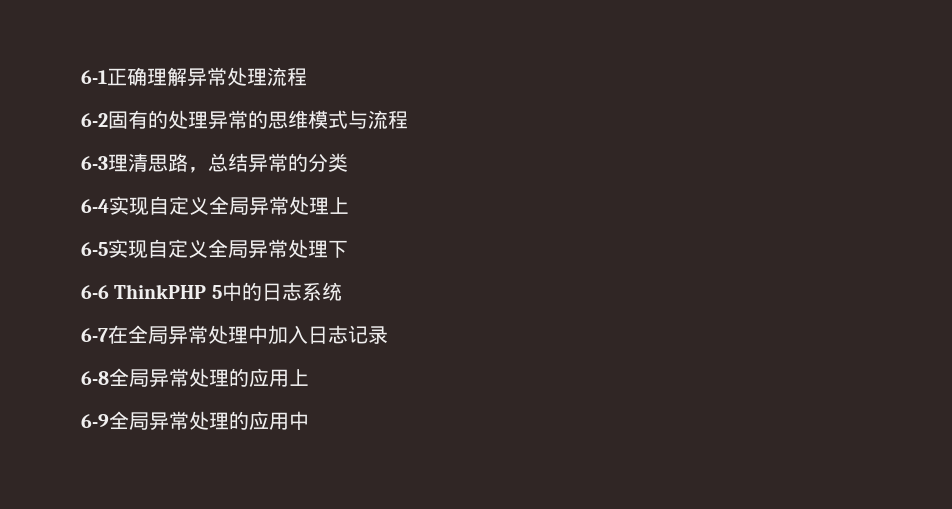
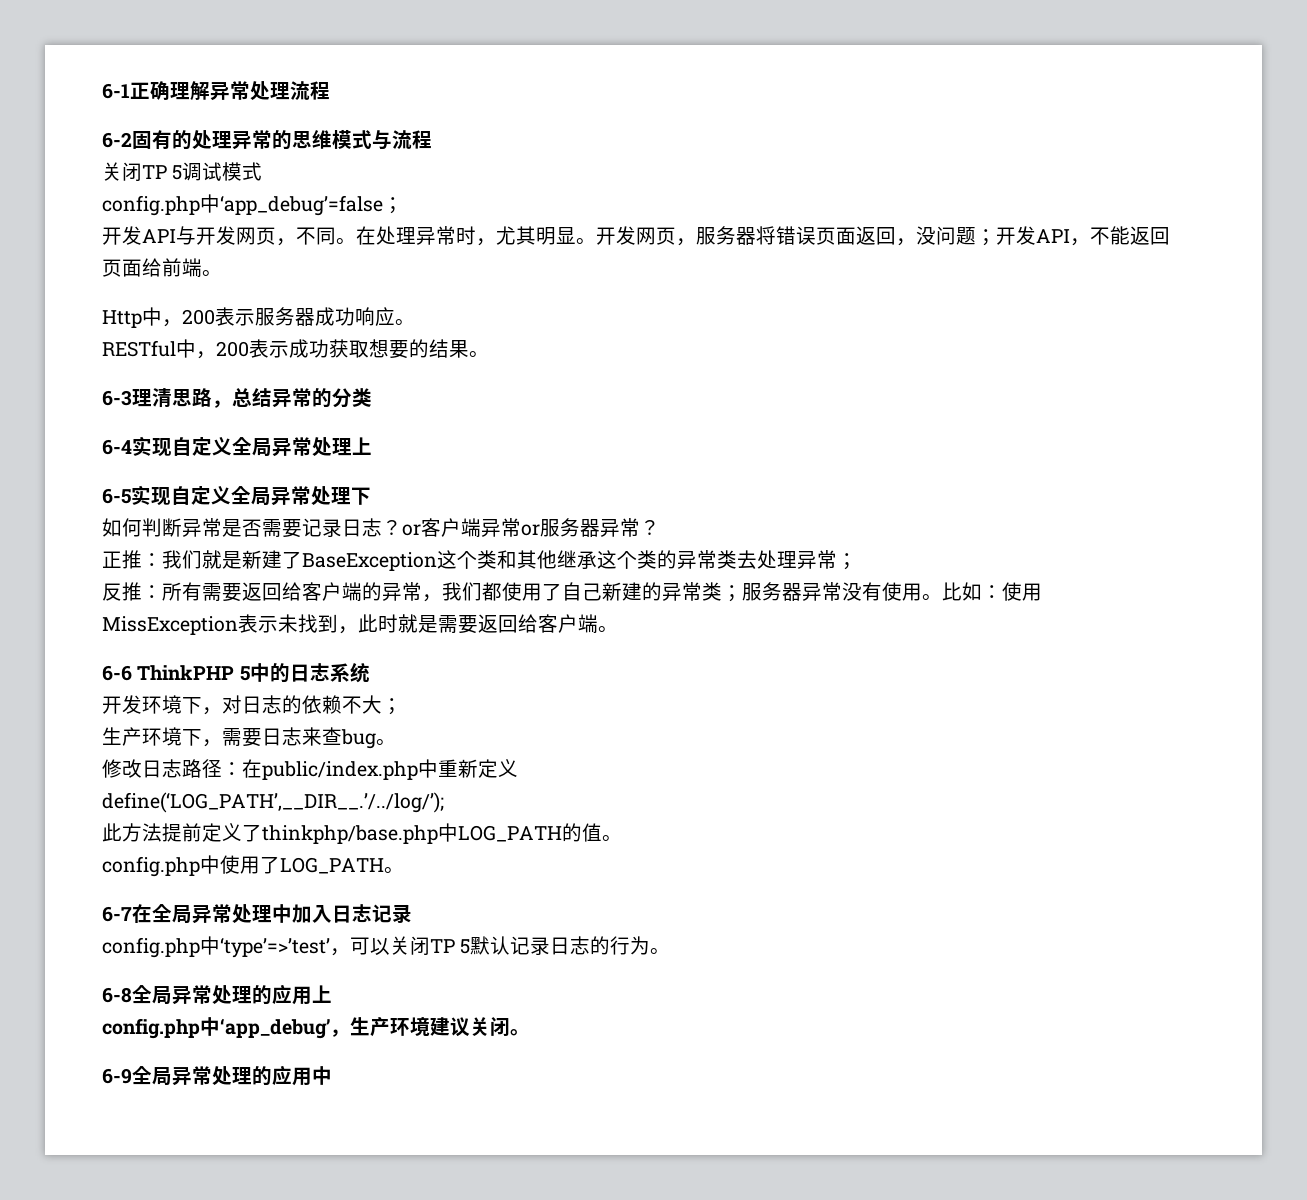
+ 关闭TP 5调试模式
+ config.php中‘app_debug’=false；
+ 开发API与开发网页，不同。在处理异常时，尤其明显。开发网页，服务器将错误页面返回，没问题；开发API，不能返回页面给前端。
+ Http中，200表示服务器成功响应。
+ RESTful中，200表示成功获取想要的结果。
+ 如何判断异常是否需要记录日志？or客户端异常or服务器异常？
+ 正推：我们就是新建了BaseException这个类和其他继承这个类的异常类去处理异常；
+ 反推：所有需要返回给客户端的异常，我们都使用了自己新建的异常类；服务器异常没有使用。比如：使用MissException表示未找到，此时就是需要返回给客户端。
+ 开发环境下，对日志的依赖不大；
+ 生产环境下，需要日志来查bug。
+ 修改日志路径：在public/index.php中重新定义
+ define(‘LOG_PATH’,__DIR__.’/../log/’);
+ 此方法提前定义了thinkphp/base.php中LOG_PATH的值。
+ config.php中使用了LOG_PATH。
+ config.php中‘type’=>’test’，可以关闭TP 5默认记录日志的行为。
+ config.php中‘app_debug’，生产环境建议关闭。

